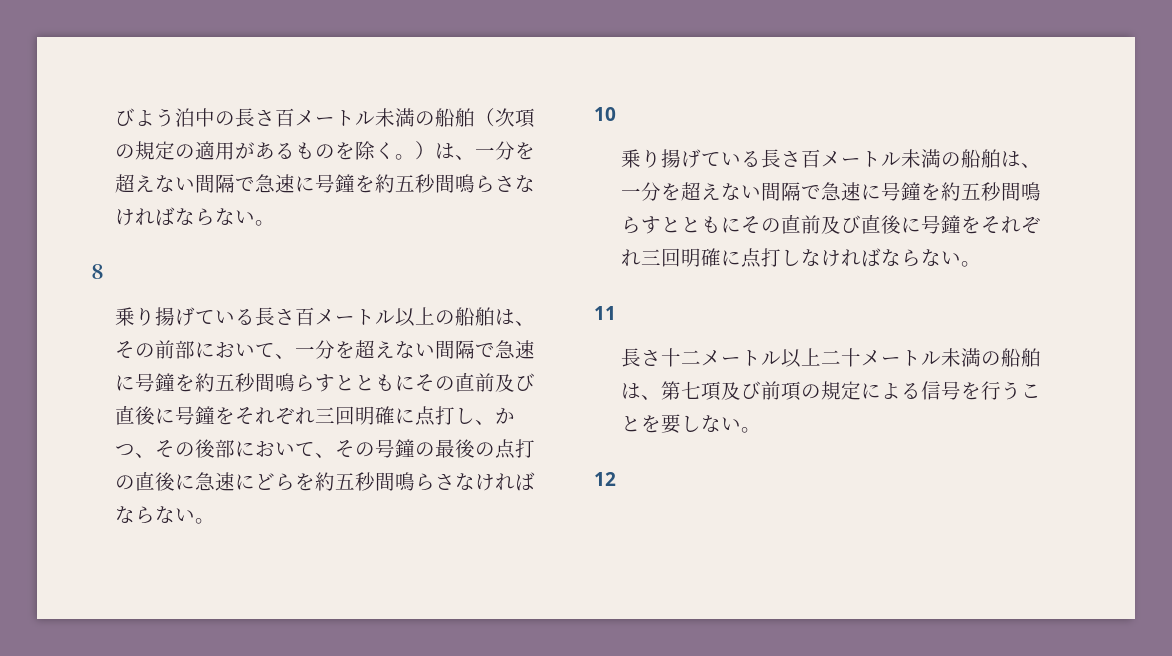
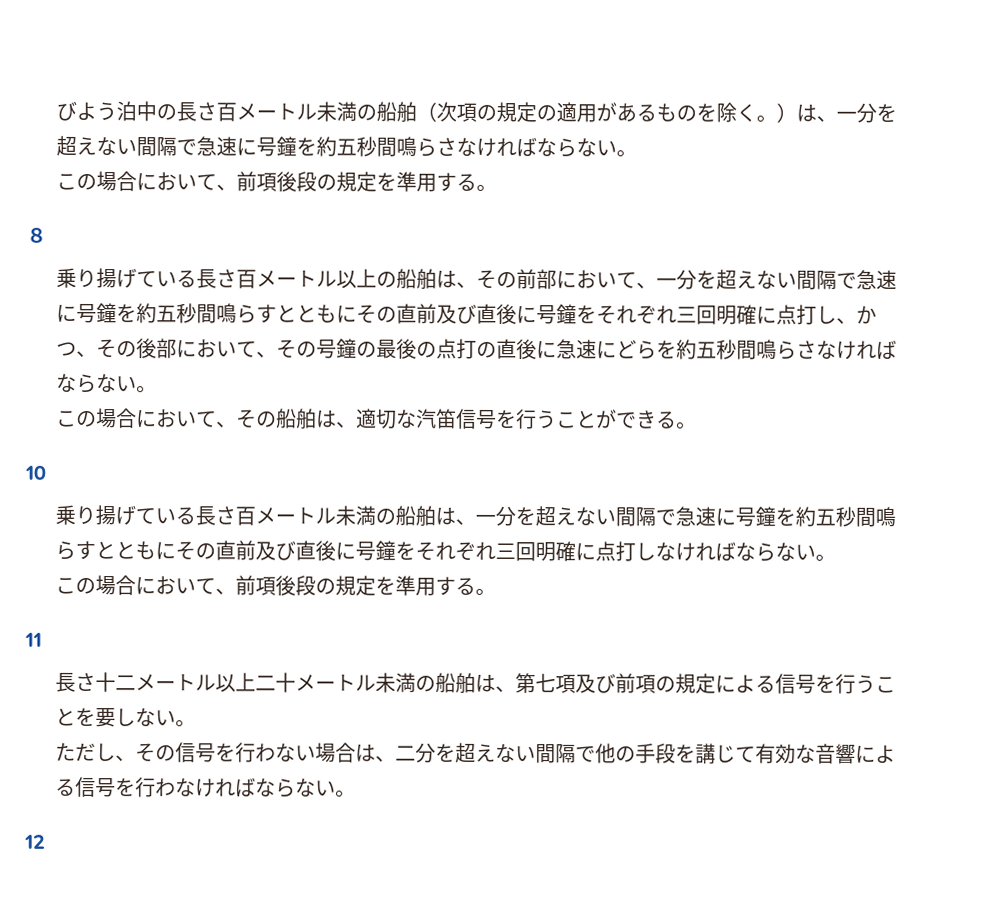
  びよう泊中の長さ百メートル未満の船舶（次項の規定の適用があるものを除く。）は、一分を超えない間隔で急速に号鐘を約五秒間鳴らさなければならない。
+ この場合において、前項後段の規定を準用する。
+ この場合において、その船舶は、適切な汽笛信号を行うことができる。
  乗り揚げている長さ百メートル未満の船舶は、一分を超えない間隔で急速に号鐘を約五秒間鳴らすとともにその直前及び直後に号鐘をそれぞれ三回明確に点打しなければならない。
+ この場合において、前項後段の規定を準用する。
+ ただし、その信号を行わない場合は、二分を超えない間隔で他の手段を講じて有効な音響による信号を行わなければならない。

